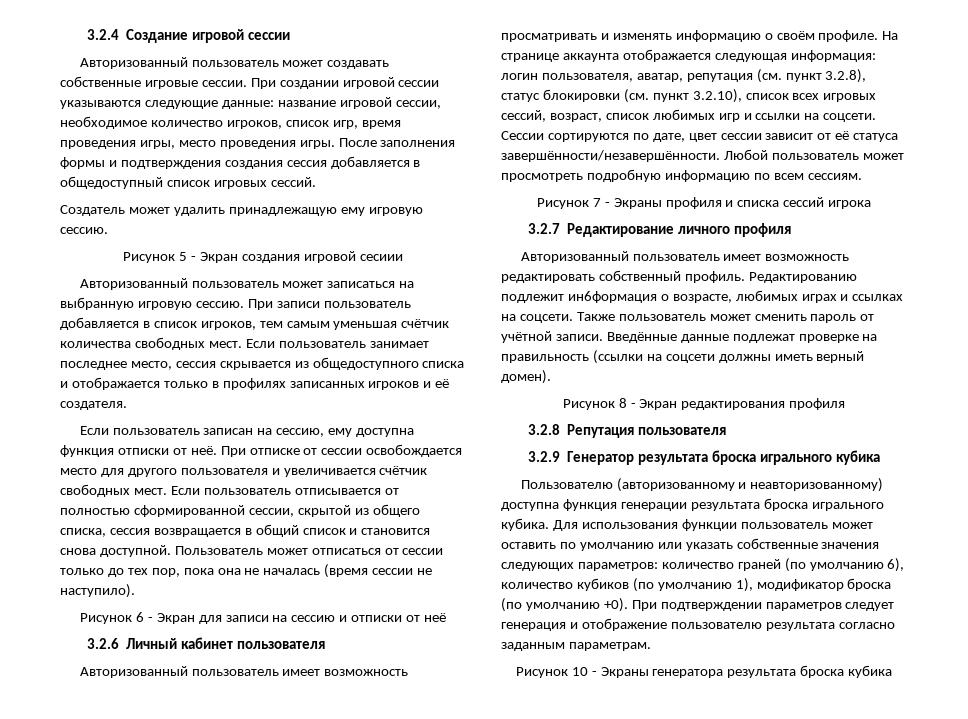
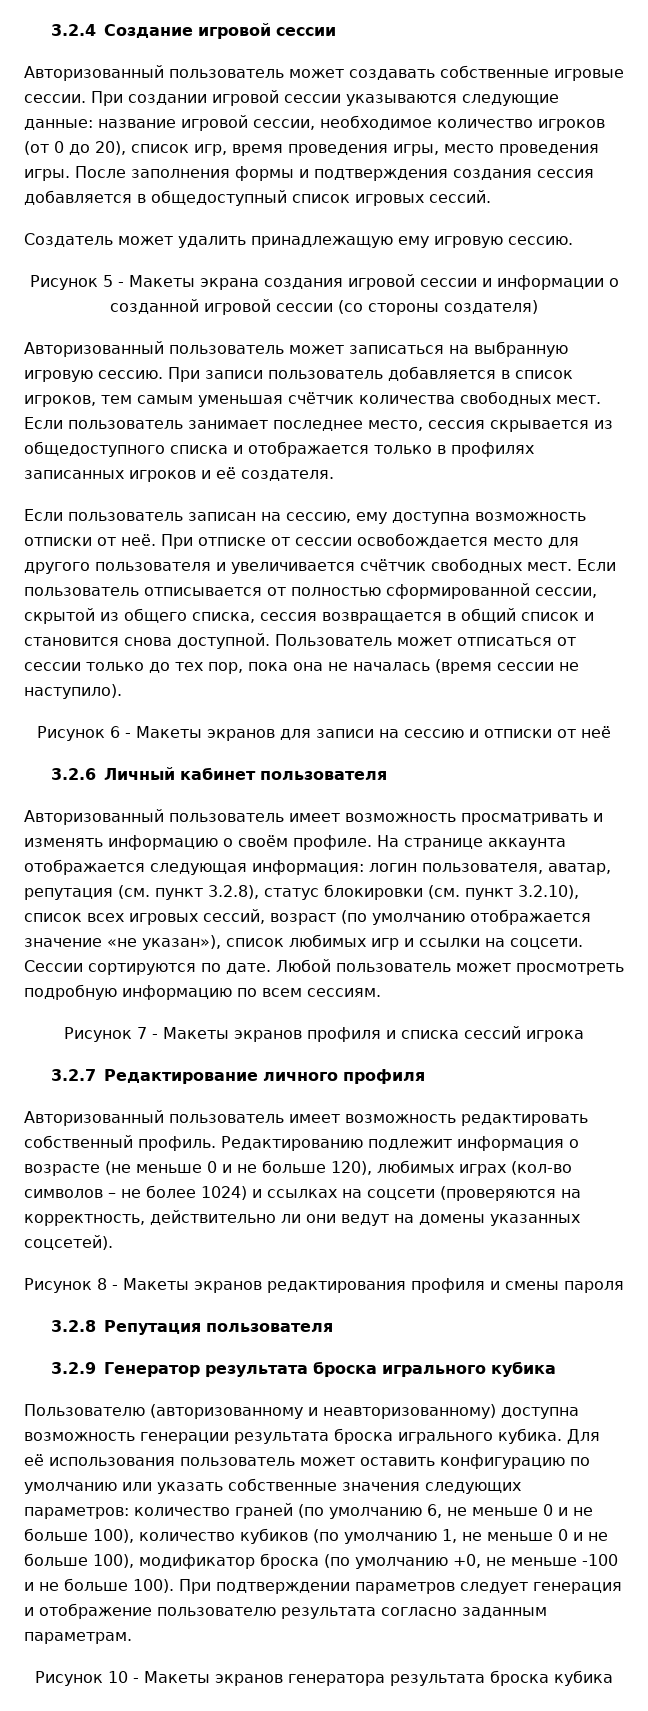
- При создании игровой сессии указываются следующие данные: название игровой сессии, необходимое количество игроков, список игр, время проведения игры, место проведения игры.
+ При создании игровой сессии указываются следующие данные: название игровой сессии, необходимое количество игроков (от 0 до 20), список игр, время проведения игры, место проведения игры.
- Рисунок 5 - Экран создания игровой сесиии
+ Рисунок 5 - Макеты экрана создания игровой сессии и информации о созданной игровой сессии (со стороны создателя)
- Если пользователь записан на сессию, ему доступна функция отписки от неё.
+ Если пользователь записан на сессию, ему доступна возможность отписки от неё.
- Рисунок 6 - Экран для записи на сессию и отписки от неё
+ Рисунок 6 - Макеты экранов для записи на сессию и отписки от неё
- На странице аккаунта отображается следующая информация: логин пользователя, аватар, репутация (см. пункт 3.2.8), статус блокировки (см. пункт 3.2.10), список всех игровых сессий, возраст, список любимых игр и ссылки на соцсети.
+ На странице аккаунта отображается следующая информация: логин пользователя, аватар, репутация (см. пункт 3.2.8), статус блокировки (см. пункт 3.2.10), список всех игровых сессий, возраст (по умолчанию отображается значение «не указан»), список любимых игр и ссылки на соцсети.
- Сессии сортируются по дате, цвет сессии зависит от её статуса завершённости/незавершённости.
+ Сессии сортируются по дате.
- Рисунок 7 - Экраны профиля и списка сессий игрока
+ Рисунок 7 - Макеты экранов профиля и списка сессий игрока
- Редактированию подлежит ин6формация о возрасте, любимых играх и ссылках на соцсети. Также пользователь может сменить пароль от учётной записи. Введённые данные подлежат проверке на правильность (ссылки на соцсети должны иметь верный домен).
+ Редактированию подлежит информация о возрасте (не меньше 0 и не больше 120), любимых играх (кол-во символов – не более 1024) и ссылках на соцсети (проверяются на корректность, действительно ли они ведут на домены указанных соцсетей).
- Рисунок 8 - Экран редактирования профиля
+ Рисунок 8 - Макеты экранов редактирования профиля и смены пароля
- Пользователю (авторизованному и неавторизованному) доступна функция генерации результата броска игрального кубика.
+ Пользователю (авторизованному и неавторизованному) доступна возможность генерации результата броска игрального кубика.
- Для использования функции пользователь может оставить по умолчанию или указать собственные значения следующих параметров: количество граней (по умолчанию 6), количество кубиков (по умолчанию 1), модификатор броска (по умолчанию +0).
+ Для её использования пользователь может оставить конфигурацию по умолчанию или указать собственные значения следующих параметров: количество граней (по умолчанию 6, не меньше 0 и не больше 100), количество кубиков (по умолчанию 1, не меньше 0 и не больше 100), модификатор броска (по умолчанию +0, не меньше -100 и не больше 100).
- Рисунок 10 - Экраны генератора результата броска кубика
+ Рисунок 10 - Макеты экранов генератора результата броска кубика

